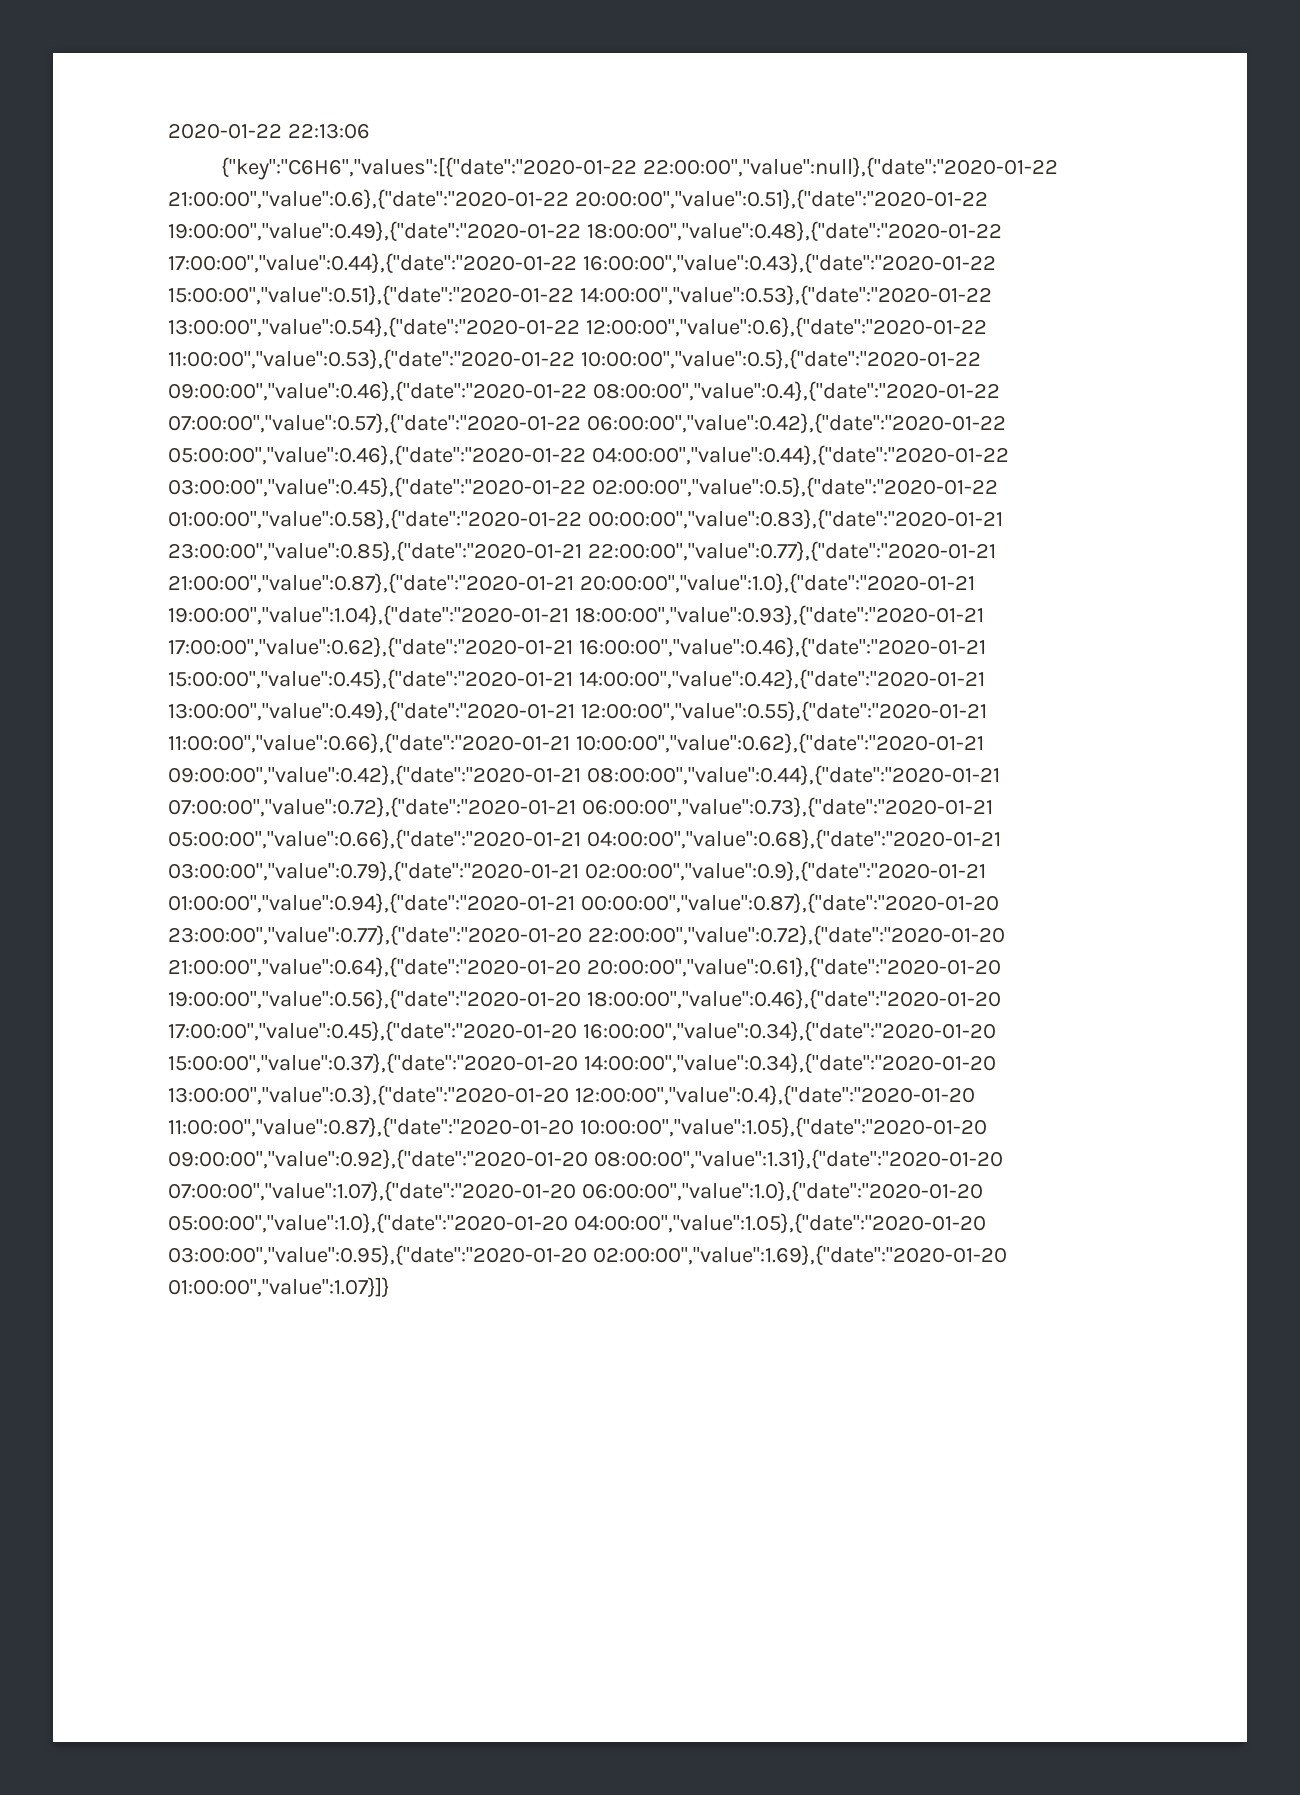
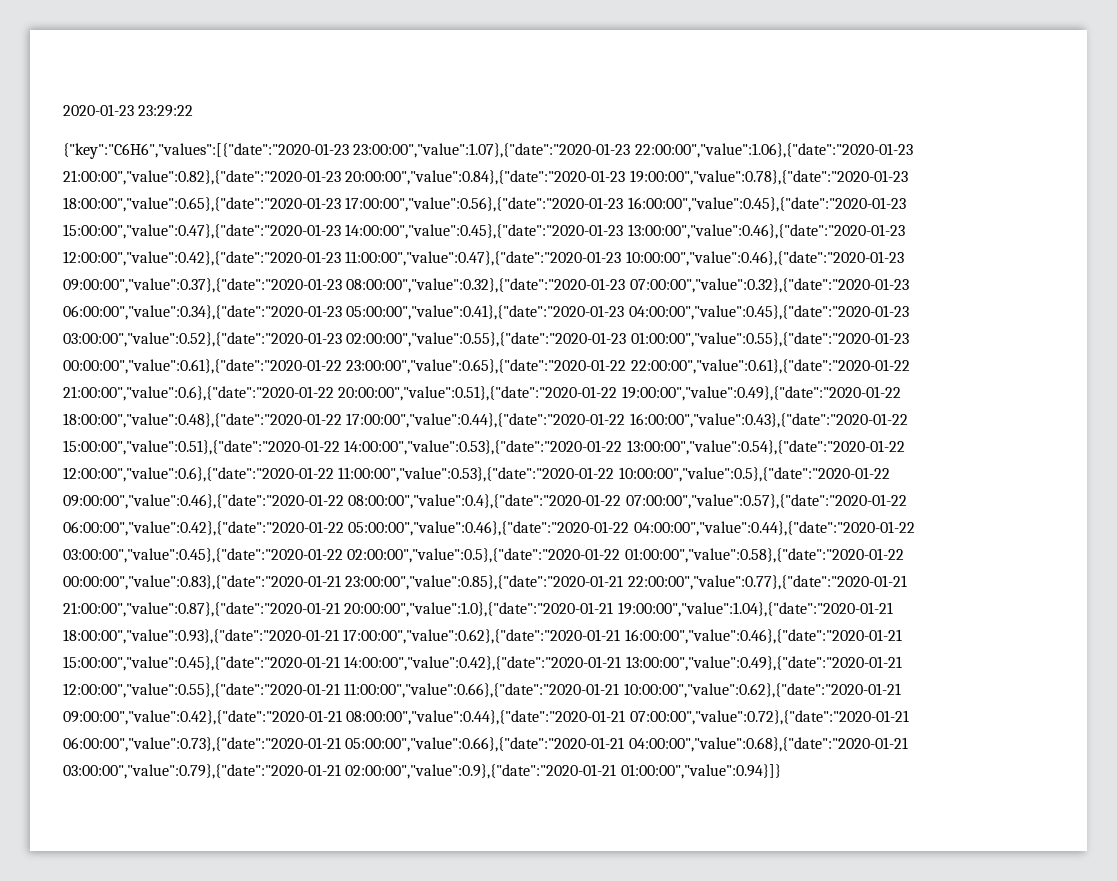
- 2020-01-22 22:13:06
- {"key":"C6H6","values":[{"date":"2020-01-22 22:00:00","value":null},{"date":"2020-01-22 21:00:00","value":0.6},{"date":"2020-01-22 20:00:00","value":0.51},{"date":"2020-01-22 19:00:00","value":0.49},{"date":"2020-01-22 18:00:00","value":0.48},{"date":"2020-01-22 17:00:00","value":0.44},{"date":"2020-01-22 16:00:00","value":0.43},{"date":"2020-01-22 15:00:00","value":0.51},{"date":"2020-01-22 14:00:00","value":0.53},{"date":"2020-01-22 13:00:00","value":0.54},{"date":"2020-01-22 12:00:00","value":0.6},{"date":"2020-01-22 11:00:00","value":0.53},{"date":"2020-01-22 10:00:00","value":0.5},{"date":"2020-01-22 09:00:00","value":0.46},{"date":"2020-01-22 08:00:00","value":0.4},{"date":"2020-01-22 07:00:00","value":0.57},{"date":"2020-01-22 06:00:00","value":0.42},{"date":"2020-01-22 05:00:00","value":0.46},{"date":"2020-01-22 04:00:00","value":0.44},{"date":"2020-01-22 03:00:00","value":0.45},{"date":"2020-01-22 02:00:00","value":0.5},{"date":"2020-01-22 01:00:00","value":0.58},{"date":"2020-01-22 00:00:00","value":0.83},{"date":"2020-01-21 23:00:00","value":0.85},{"date":"2020-01-21 22:00:00","value":0.77},{"date":"2020-01-21 21:00:00","value":0.87},{"date":"2020-01-21 20:00:00","value":1.0},{"date":"2020-01-21 19:00:00","value":1.04},{"date":"2020-01-21 18:00:00","value":0.93},{"date":"2020-01-21 17:00:00","value":0.62},{"date":"2020-01-21 16:00:00","value":0.46},{"date":"2020-01-21 15:00:00","value":0.45},{"date":"2020-01-21 14:00:00","value":0.42},{"date":"2020-01-21 13:00:00","value":0.49},{"date":"2020-01-21 12:00:00","value":0.55},{"date":"2020-01-21 11:00:00","value":0.66},{"date":"2020-01-21 10:00:00","value":0.62},{"date":"2020-01-21 09:00:00","value":0.42},{"date":"2020-01-21 08:00:00","value":0.44},{"date":"2020-01-21 07:00:00","value":0.72},{"date":"2020-01-21 06:00:00","value":0.73},{"date":"2020-01-21 05:00:00","value":0.66},{"date":"2020-01-21 04:00:00","value":0.68},{"date":"2020-01-21 03:00:00","value":0.79},{"date":"2020-01-21 02:00:00","value":0.9},{"date":"2020-01-21 01:00:00","value":0.94},{"date":"2020-01-21 00:00:00","value":0.87},{"date":"2020-01-20 23:00:00","value":0.77},{"date":"2020-01-20 22:00:00","value":0.72},{"date":"2020-01-20 21:00:00","value":0.64},{"date":"2020-01-20 20:00:00","value":0.61},{"date":"2020-01-20 19:00:00","value":0.56},{"date":"2020-01-20 18:00:00","value":0.46},{"date":"2020-01-20 17:00:00","value":0.45},{"date":"2020-01-20 16:00:00","value":0.34},{"date":"2020-01-20 15:00:00","value":0.37},{"date":"2020-01-20 14:00:00","value":0.34},{"date":"2020-01-20 13:00:00","value":0.3},{"date":"2020-01-20 12:00:00","value":0.4},{"date":"2020-01-20 11:00:00","value":0.87},{"date":"2020-01-20 10:00:00","value":1.05},{"date":"2020-01-20 09:00:00","value":0.92},{"date":"2020-01-20 08:00:00","value":1.31},{"date":"2020-01-20 07:00:00","value":1.07},{"date":"2020-01-20 06:00:00","value":1.0},{"date":"2020-01-20 05:00:00","value":1.0},{"date":"2020-01-20 04:00:00","value":1.05},{"date":"2020-01-20 03:00:00","value":0.95},{"date":"2020-01-20 02:00:00","value":1.69},{"date":"2020-01-20 01:00:00","value":1.07}]}
+ 2020-01-23 23:29:22
+ {"key":"C6H6","values":[{"date":"2020-01-23 23:00:00","value":1.07},{"date":"2020-01-23 22:00:00","value":1.06},{"date":"2020-01-23 21:00:00","value":0.82},{"date":"2020-01-23 20:00:00","value":0.84},{"date":"2020-01-23 19:00:00","value":0.78},{"date":"2020-01-23 18:00:00","value":0.65},{"date":"2020-01-23 17:00:00","value":0.56},{"date":"2020-01-23 16:00:00","value":0.45},{"date":"2020-01-23 15:00:00","value":0.47},{"date":"2020-01-23 14:00:00","value":0.45},{"date":"2020-01-23 13:00:00","value":0.46},{"date":"2020-01-23 12:00:00","value":0.42},{"date":"2020-01-23 11:00:00","value":0.47},{"date":"2020-01-23 10:00:00","value":0.46},{"date":"2020-01-23 09:00:00","value":0.37},{"date":"2020-01-23 08:00:00","value":0.32},{"date":"2020-01-23 07:00:00","value":0.32},{"date":"2020-01-23 06:00:00","value":0.34},{"date":"2020-01-23 05:00:00","value":0.41},{"date":"2020-01-23 04:00:00","value":0.45},{"date":"2020-01-23 03:00:00","value":0.52},{"date":"2020-01-23 02:00:00","value":0.55},{"date":"2020-01-23 01:00:00","value":0.55},{"date":"2020-01-23 00:00:00","value":0.61},{"date":"2020-01-22 23:00:00","value":0.65},{"date":"2020-01-22 22:00:00","value":0.61},{"date":"2020-01-22 21:00:00","value":0.6},{"date":"2020-01-22 20:00:00","value":0.51},{"date":"2020-01-22 19:00:00","value":0.49},{"date":"2020-01-22 18:00:00","value":0.48},{"date":"2020-01-22 17:00:00","value":0.44},{"date":"2020-01-22 16:00:00","value":0.43},{"date":"2020-01-22 15:00:00","value":0.51},{"date":"2020-01-22 14:00:00","value":0.53},{"date":"2020-01-22 13:00:00","value":0.54},{"date":"2020-01-22 12:00:00","value":0.6},{"date":"2020-01-22 11:00:00","value":0.53},{"date":"2020-01-22 10:00:00","value":0.5},{"date":"2020-01-22 09:00:00","value":0.46},{"date":"2020-01-22 08:00:00","value":0.4},{"date":"2020-01-22 07:00:00","value":0.57},{"date":"2020-01-22 06:00:00","value":0.42},{"date":"2020-01-22 05:00:00","value":0.46},{"date":"2020-01-22 04:00:00","value":0.44},{"date":"2020-01-22 03:00:00","value":0.45},{"date":"2020-01-22 02:00:00","value":0.5},{"date":"2020-01-22 01:00:00","value":0.58},{"date":"2020-01-22 00:00:00","value":0.83},{"date":"2020-01-21 23:00:00","value":0.85},{"date":"2020-01-21 22:00:00","value":0.77},{"date":"2020-01-21 21:00:00","value":0.87},{"date":"2020-01-21 20:00:00","value":1.0},{"date":"2020-01-21 19:00:00","value":1.04},{"date":"2020-01-21 18:00:00","value":0.93},{"date":"2020-01-21 17:00:00","value":0.62},{"date":"2020-01-21 16:00:00","value":0.46},{"date":"2020-01-21 15:00:00","value":0.45},{"date":"2020-01-21 14:00:00","value":0.42},{"date":"2020-01-21 13:00:00","value":0.49},{"date":"2020-01-21 12:00:00","value":0.55},{"date":"2020-01-21 11:00:00","value":0.66},{"date":"2020-01-21 10:00:00","value":0.62},{"date":"2020-01-21 09:00:00","value":0.42},{"date":"2020-01-21 08:00:00","value":0.44},{"date":"2020-01-21 07:00:00","value":0.72},{"date":"2020-01-21 06:00:00","value":0.73},{"date":"2020-01-21 05:00:00","value":0.66},{"date":"2020-01-21 04:00:00","value":0.68},{"date":"2020-01-21 03:00:00","value":0.79},{"date":"2020-01-21 02:00:00","value":0.9},{"date":"2020-01-21 01:00:00","value":0.94}]}

